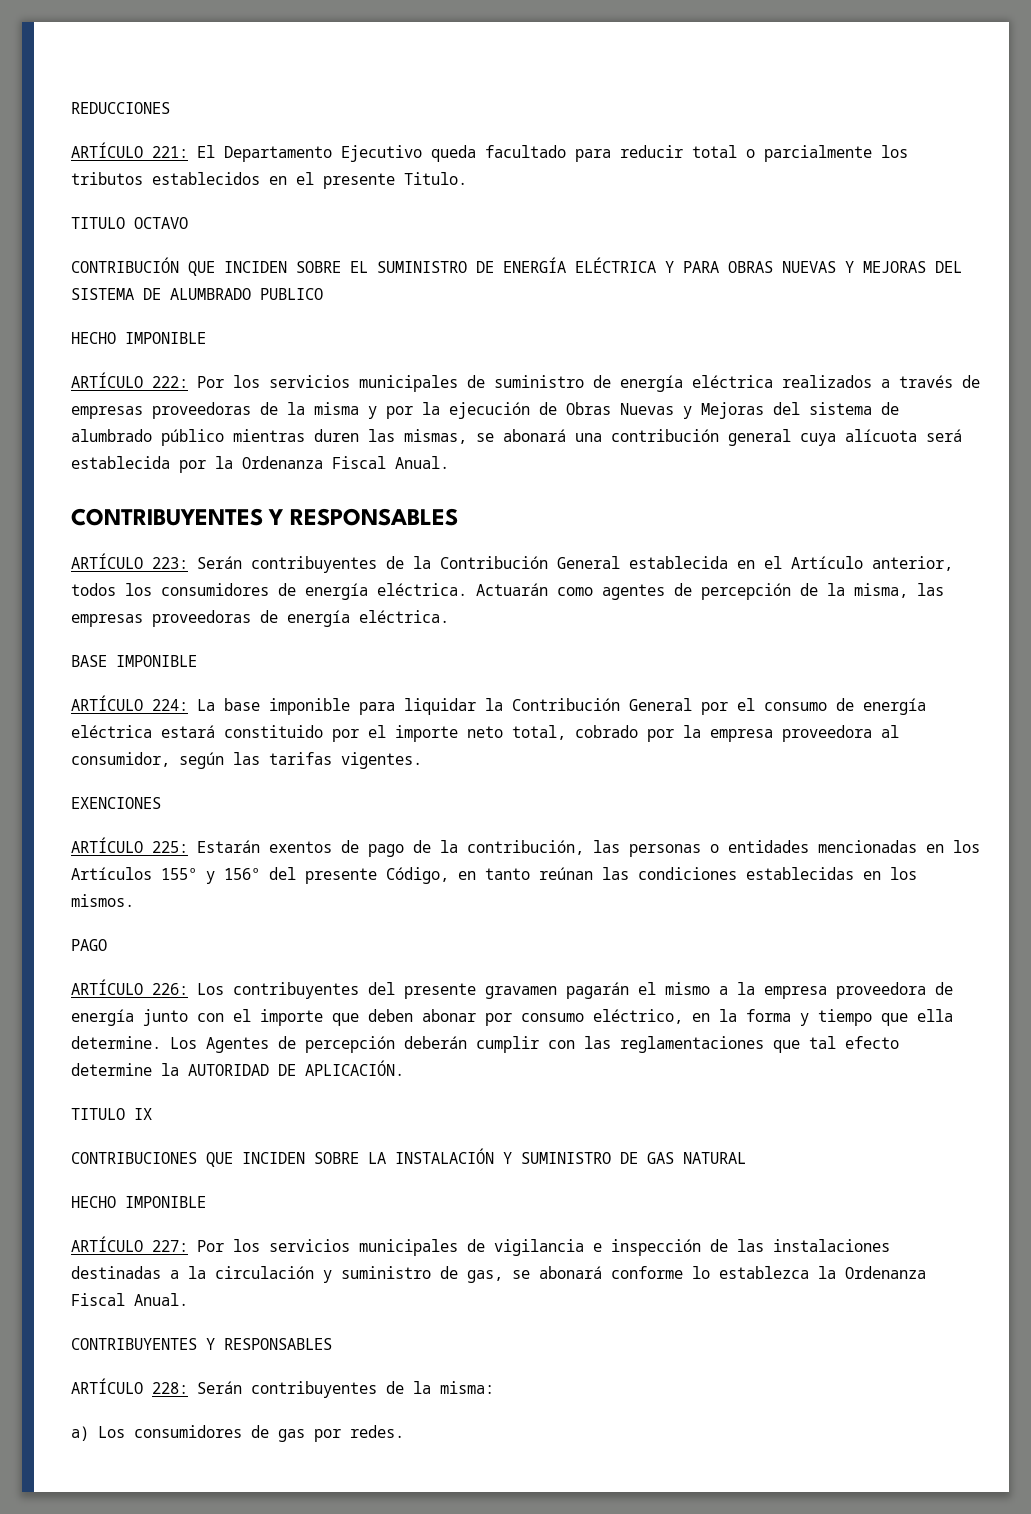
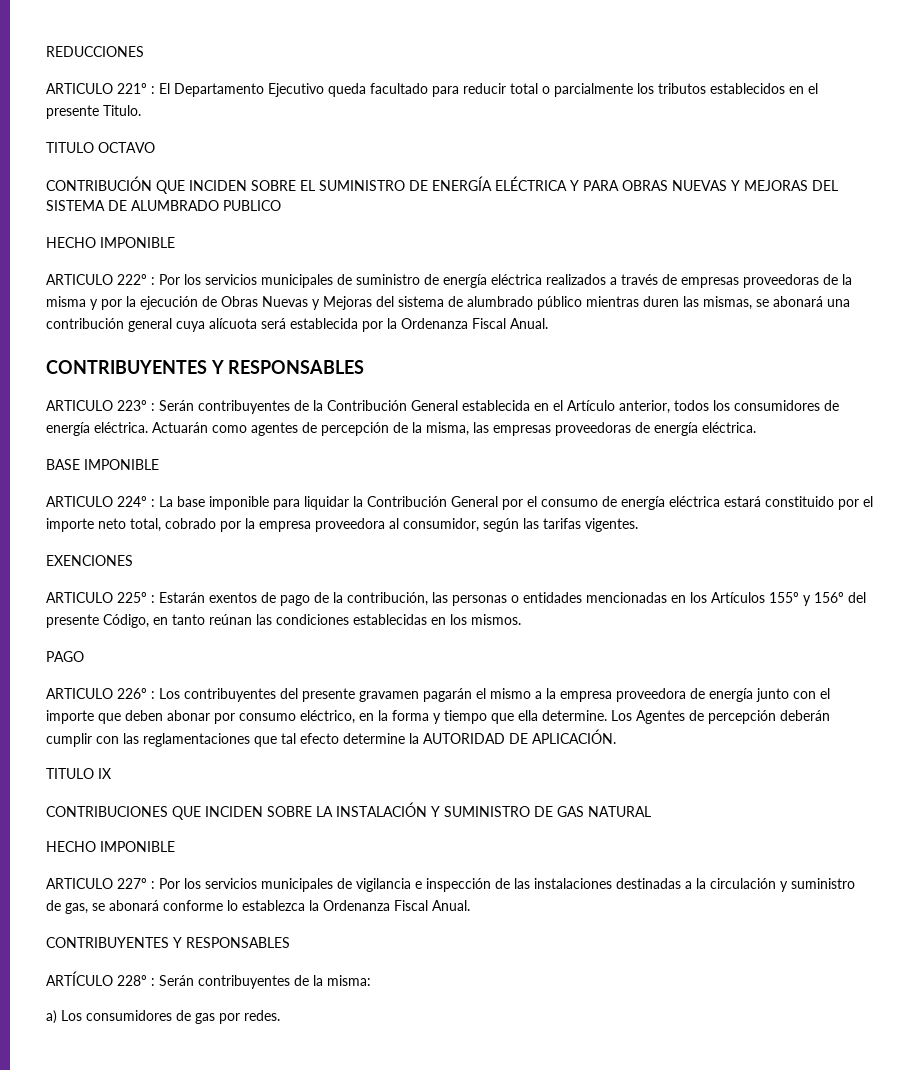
- ARTÍCULO 221: El Departamento Ejecutivo queda facultado para reducir total o parcialmente los tributos establecidos en el presente Titulo.
+ ARTICULO 221º : El Departamento Ejecutivo queda facultado para reducir total o parcialmente los tributos establecidos en el presente Titulo.
- ARTÍCULO 222: Por los servicios municipales de suministro de energía eléctrica realizados a través de empresas proveedoras de la misma y por la ejecución de Obras Nuevas y Mejoras del sistema de alumbrado público mientras duren las mismas, se abonará una contribución general cuya alícuota será establecida por la Ordenanza Fiscal Anual.
+ ARTICULO 222º : Por los servicios municipales de suministro de energía eléctrica realizados a través de empresas proveedoras de la misma y por la ejecución de Obras Nuevas y Mejoras del sistema de alumbrado público mientras duren las mismas, se abonará una contribución general cuya alícuota será establecida por la Ordenanza Fiscal Anual.
- ARTÍCULO 223: Serán contribuyentes de la Contribución General establecida en el Artículo anterior, todos los consumidores de energía eléctrica.
+ ARTICULO 223º : Serán contribuyentes de la Contribución General establecida en el Artículo anterior, todos los consumidores de energía eléctrica.
- ARTÍCULO 224: La base imponible para liquidar la Contribución General por el consumo de energía eléctrica estará constituido por el importe neto total, cobrado por la empresa proveedora al consumidor, según las tarifas vigentes.
+ ARTICULO 224º : La base imponible para liquidar la Contribución General por el consumo de energía eléctrica estará constituido por el importe neto total, cobrado por la empresa proveedora al consumidor, según las tarifas vigentes.
- ARTÍCULO 225: Estarán exentos de pago de la contribución, las personas o entidades mencionadas en los Artículos 155º y 156º del presente Código, en tanto reúnan las condiciones establecidas en los mismos.
+ ARTICULO 225º : Estarán exentos de pago de la contribución, las personas o entidades mencionadas en los Artículos 155º y 156º del presente Código, en tanto reúnan las condiciones establecidas en los mismos.
- ARTÍCULO 226: Los contribuyentes del presente gravamen pagarán el mismo a la empresa proveedora de energía junto con el importe que deben abonar por consumo eléctrico, en la forma y tiempo que ella determine.
+ ARTICULO 226º : Los contribuyentes del presente gravamen pagarán el mismo a la empresa proveedora de energía junto con el importe que deben abonar por consumo eléctrico, en la forma y tiempo que ella determine.
- ARTÍCULO 227: Por los servicios municipales de vigilancia e inspección de las instalaciones destinadas a la circulación y suministro de gas, se abonará conforme lo establezca la Ordenanza Fiscal Anual.
+ ARTICULO 227º : Por los servicios municipales de vigilancia e inspección de las instalaciones destinadas a la circulación y suministro de gas, se abonará conforme lo establezca la Ordenanza Fiscal Anual.
- ARTÍCULO 228: Serán contribuyentes de la misma:
+ ARTÍCULO 228º : Serán contribuyentes de la misma:

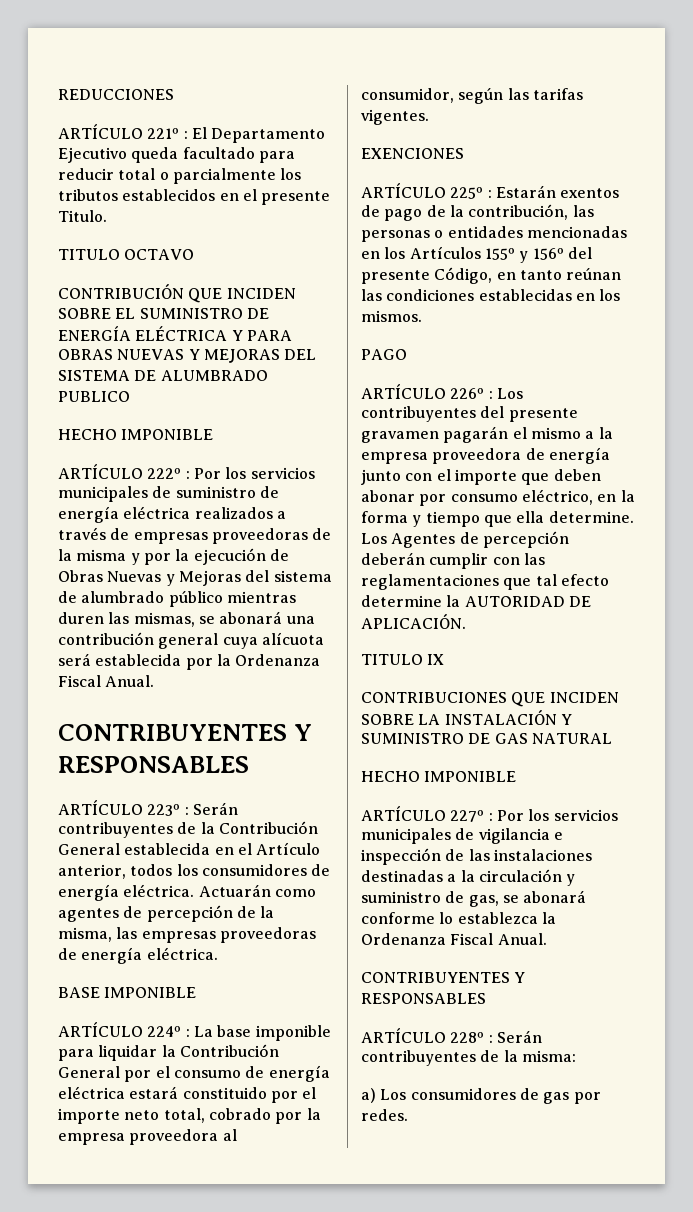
- ARTICULO 221º : El Departamento Ejecutivo queda facultado para reducir total o parcialmente los tributos establecidos en el presente Titulo.
+ ARTÍCULO 221º : El Departamento Ejecutivo queda facultado para reducir total o parcialmente los tributos establecidos en el presente Titulo.
- ARTICULO 222º : Por los servicios municipales de suministro de energía eléctrica realizados a través de empresas proveedoras de la misma y por la ejecución de Obras Nuevas y Mejoras del sistema de alumbrado público mientras duren las mismas, se abonará una contribución general cuya alícuota será establecida por la Ordenanza Fiscal Anual.
+ ARTÍCULO 222º : Por los servicios municipales de suministro de energía eléctrica realizados a través de empresas proveedoras de la misma y por la ejecución de Obras Nuevas y Mejoras del sistema de alumbrado público mientras duren las mismas, se abonará una contribución general cuya alícuota será establecida por la Ordenanza Fiscal Anual.
- ARTICULO 223º : Serán contribuyentes de la Contribución General establecida en el Artículo anterior, todos los consumidores de energía eléctrica.
+ ARTÍCULO 223º : Serán contribuyentes de la Contribución General establecida en el Artículo anterior, todos los consumidores de energía eléctrica.
- ARTICULO 224º : La base imponible para liquidar la Contribución General por el consumo de energía eléctrica estará constituido por el importe neto total, cobrado por la empresa proveedora al consumidor, según las tarifas vigentes.
+ ARTÍCULO 224º : La base imponible para liquidar la Contribución General por el consumo de energía eléctrica estará constituido por el importe neto total, cobrado por la empresa proveedora al consumidor, según las tarifas vigentes.
- ARTICULO 225º : Estarán exentos de pago de la contribución, las personas o entidades mencionadas en los Artículos 155º y 156º del presente Código, en tanto reúnan las condiciones establecidas en los mismos.
+ ARTÍCULO 225º : Estarán exentos de pago de la contribución, las personas o entidades mencionadas en los Artículos 155º y 156º del presente Código, en tanto reúnan las condiciones establecidas en los mismos.
- ARTICULO 226º : Los contribuyentes del presente gravamen pagarán el mismo a la empresa proveedora de energía junto con el importe que deben abonar por consumo eléctrico, en la forma y tiempo que ella determine.
+ ARTÍCULO 226º : Los contribuyentes del presente gravamen pagarán el mismo a la empresa proveedora de energía junto con el importe que deben abonar por consumo eléctrico, en la forma y tiempo que ella determine.
- ARTICULO 227º : Por los servicios municipales de vigilancia e inspección de las instalaciones destinadas a la circulación y suministro de gas, se abonará conforme lo establezca la Ordenanza Fiscal Anual.
+ ARTÍCULO 227º : Por los servicios municipales de vigilancia e inspección de las instalaciones destinadas a la circulación y suministro de gas, se abonará conforme lo establezca la Ordenanza Fiscal Anual.

